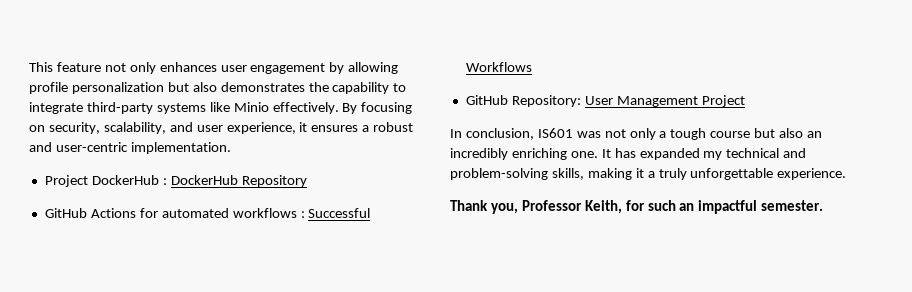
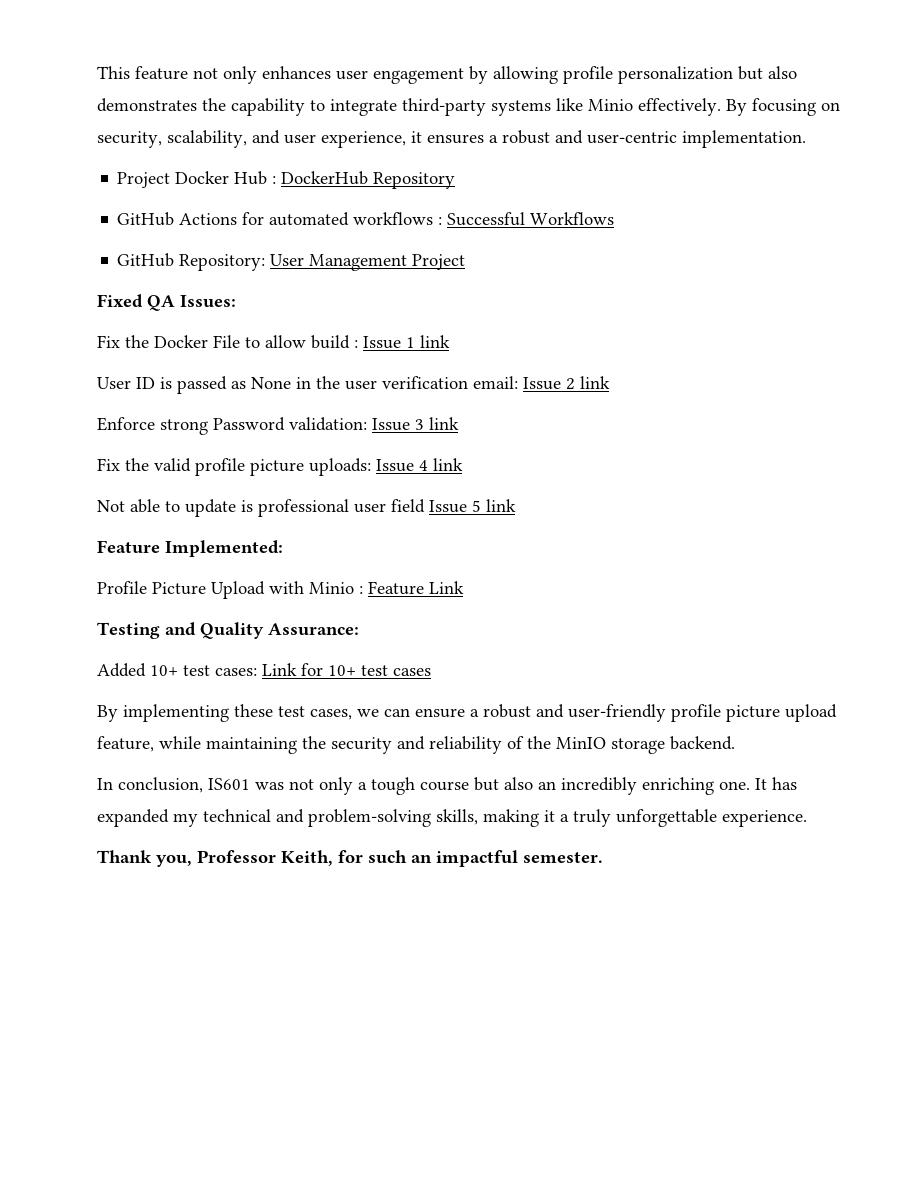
- Project DockerHub : DockerHub Repository
+ Project Docker Hub : DockerHub Repository
+ Fixed QA Issues:
+ Fix the Docker File to allow build : Issue 1 link
+ User ID is passed as None in the user verification email: Issue 2 link
+ Enforce strong Password validation: Issue 3 link
+ Fix the valid profile picture uploads: Issue 4 link
+ Not able to update is professional user field Issue 5 link
+ Feature Implemented:
+ Profile Picture Upload with Minio : Feature Link
+ Testing and Quality Assurance:
+ Added 10+ test cases: Link for 10+ test cases
+ By implementing these test cases, we can ensure a robust and user-friendly profile picture upload feature, while maintaining the security and reliability of the MinIO storage backend.

